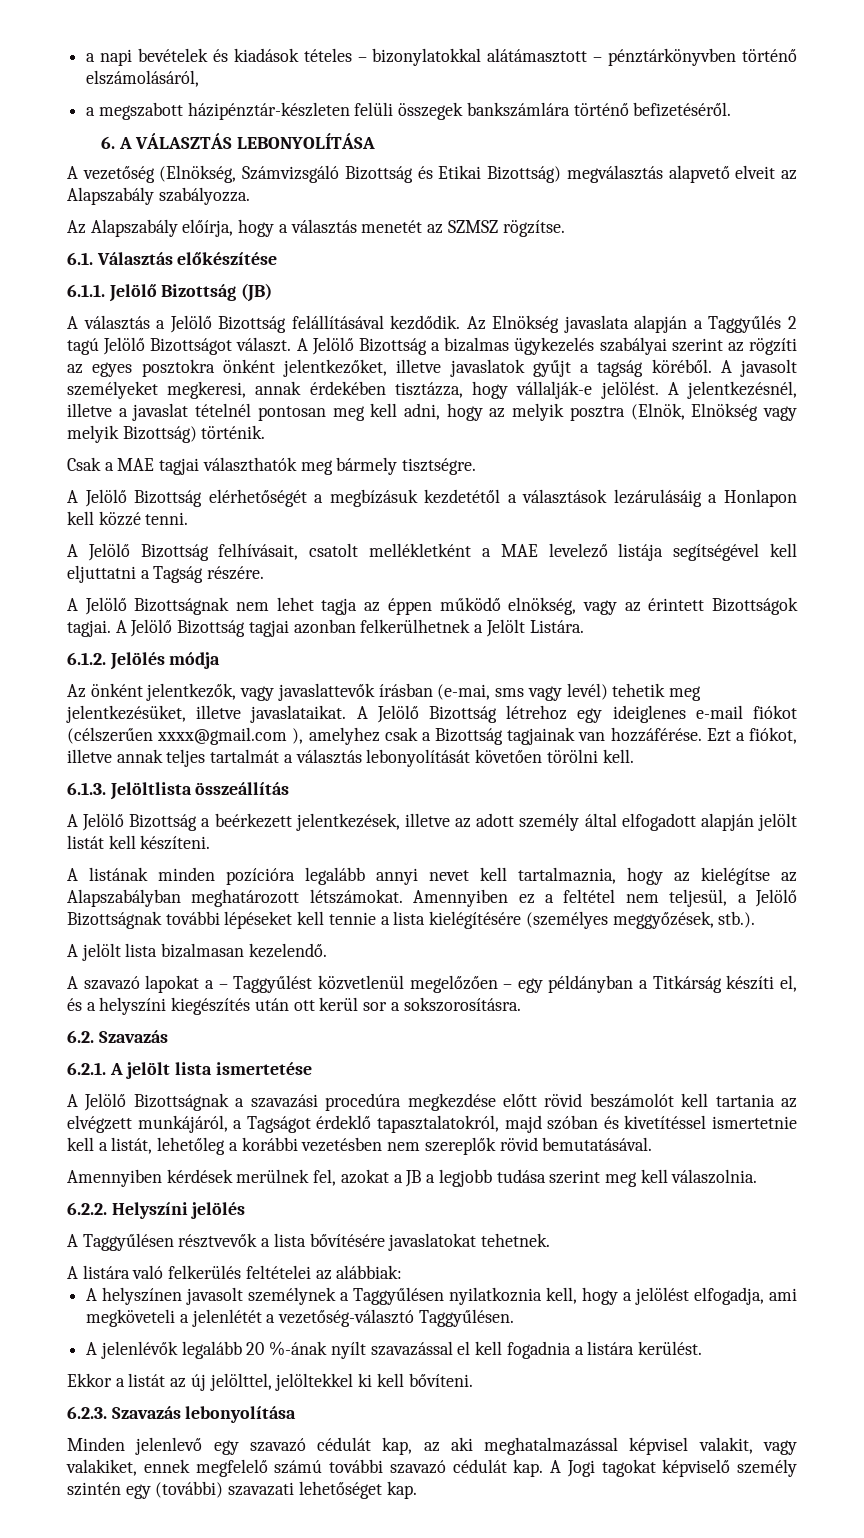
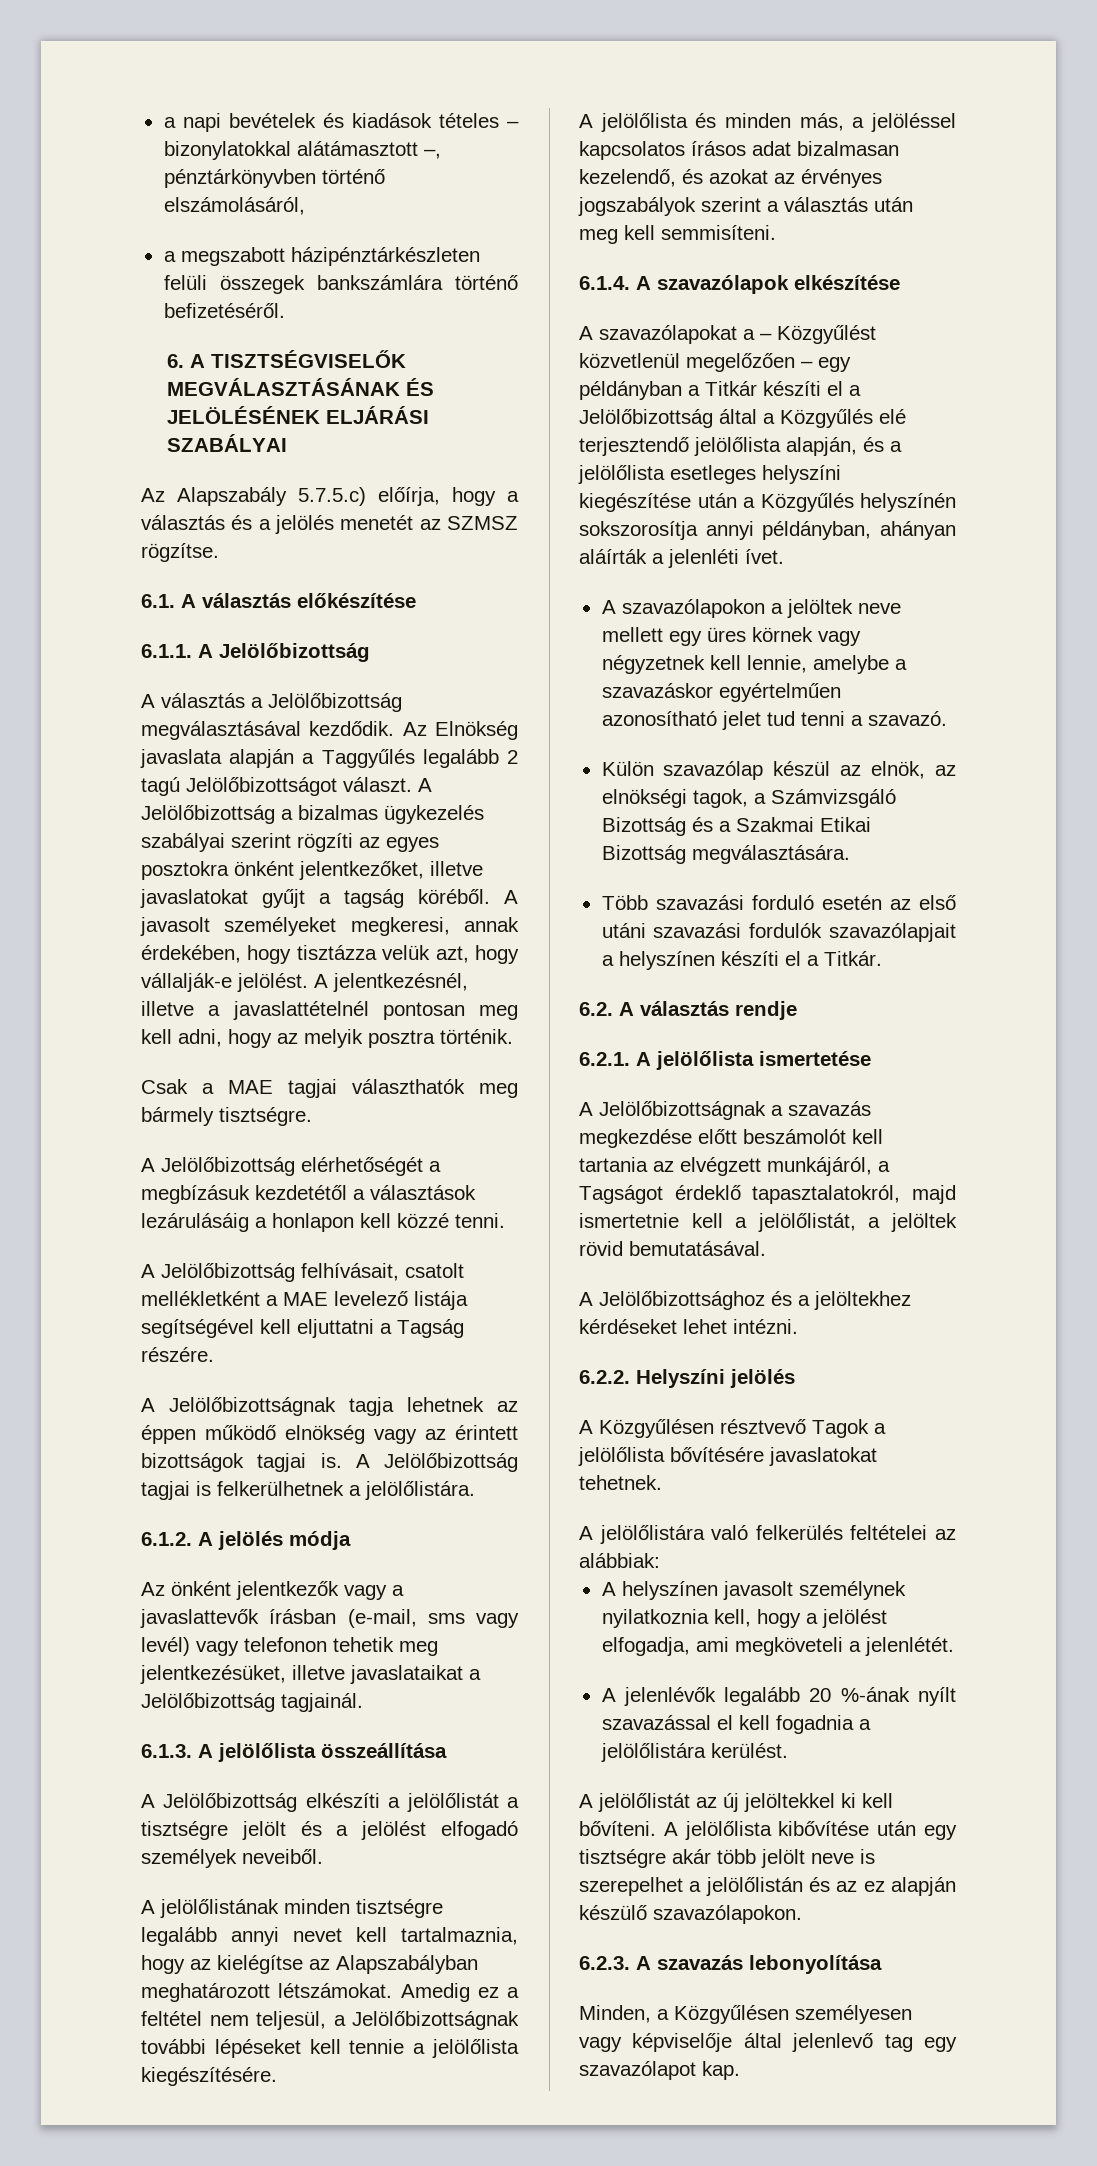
- a napi bevételek és kiadások tételes – bizonylatokkal alátámasztott – pénztárkönyvben történő elszámolásáról,
+ a napi bevételek és kiadások tételes – bizonylatokkal alátámasztott –, pénztárkönyvben történő elszámolásáról,
- a megszabott házipénztár-készleten felüli összegek bankszámlára történő befizetéséről.
+ a megszabott házipénztárkészleten felüli összegek bankszámlára történő befizetéséről.
- 6. A VÁLASZTÁS LEBONYOLÍTÁSA
- A vezetőség (Elnökség, Számvizsgáló Bizottság és Etikai Bizottság) megválasztás alapvető elveit az Alapszabály szabályozza.
+ 6. A TISZTSÉGVISELŐK MEGVÁLASZTÁSÁNAK ÉS JELÖLÉSÉNEK ELJÁRÁSI SZABÁLYAI
- Az Alapszabály előírja, hogy a választás menetét az SZMSZ rögzítse.
+ Az Alapszabály 5.7.5.c) előírja, hogy a választás és a jelölés menetét az SZMSZ rögzítse.
- 6.1. Választás előkészítése
+ 6.1. A választás előkészítése
- 6.1.1. Jelölő Bizottság (JB)
+ 6.1.1. A Jelölőbizottság
- A választás a Jelölő Bizottság felállításával kezdődik.
+ A választás a Jelölőbizottság megválasztásával kezdődik.
- Az Elnökség javaslata alapján a Taggyűlés 2 tagú Jelölő Bizottságot választ. A Jelölő Bizottság a bizalmas ügykezelés szabályai szerint az rögzíti az egyes posztokra önként jelentkezőket, illetve javaslatok gyűjt a tagság köréből.
+ Az Elnökség javaslata alapján a Taggyűlés legalább 2 tagú Jelölőbizottságot választ. A Jelölőbizottság a bizalmas ügykezelés szabályai szerint rögzíti az egyes posztokra önként jelentkezőket, illetve javaslatokat gyűjt a tagság köréből.
- A javasolt személyeket megkeresi, annak érdekében tisztázza, hogy vállalják-e jelölést.
+ A javasolt személyeket megkeresi, annak érdekében, hogy tisztázza velük azt, hogy vállalják-e jelölést.
- A jelentkezésnél, illetve a javaslat tételnél pontosan meg kell adni, hogy az melyik posztra (Elnök, Elnökség vagy melyik Bizottság) történik.
+ A jelentkezésnél, illetve a javaslattételnél pontosan meg kell adni, hogy az melyik posztra történik.
- A Jelölő Bizottság elérhetőségét a megbízásuk kezdetétől a választások lezárulásáig a Honlapon kell közzé tenni.
+ A Jelölőbizottság elérhetőségét a megbízásuk kezdetétől a választások lezárulásáig a honlapon kell közzé tenni.
- A Jelölő Bizottság felhívásait, csatolt mellékletként a MAE levelező listája segítségével kell eljuttatni a Tagság részére.
+ A Jelölőbizottság felhívásait, csatolt mellékletként a MAE levelező listája segítségével kell eljuttatni a Tagság részére.
- A Jelölő Bizottságnak nem lehet tagja az éppen működő elnökség, vagy az érintett Bizottságok tagjai. A Jelölő Bizottság tagjai azonban felkerülhetnek a Jelölt Listára.
+ A Jelölőbizottságnak tagja lehetnek az éppen működő elnökség vagy az érintett bizottságok tagjai is. A Jelölőbizottság tagjai is felkerülhetnek a jelölőlistára.
- 6.1.2. Jelölés módja
+ 6.1.2. A jelölés módja
- Az önként jelentkezők, vagy javaslattevők írásban (e-mai, sms vagy levél) tehetik meg jelentkezésüket, illetve javaslataikat. A Jelölő Bizottság létrehoz egy ideiglenes e-mail fiókot (célszerűen xxxx@gmail.com ), amelyhez csak a Bizottság tagjainak van hozzáférése. Ezt a fiókot, illetve annak teljes tartalmát a választás lebonyolítását követően törölni kell.
- 6.1.3. Jelöltlista összeállítás
- A Jelölő Bizottság a beérkezett jelentkezések, illetve az adott személy által elfogadott alapján jelölt listát kell készíteni.
- A listának minden pozícióra legalább annyi nevet kell tartalmaznia, hogy az kielégítse az Alapszabályban meghatározott létszámokat.
+ Az önként jelentkezők vagy a javaslattevők írásban (e-mail, sms vagy levél) vagy telefonon tehetik meg jelentkezésüket, illetve javaslataikat a Jelölőbizottság tagjainál.
+ 6.1.3. A jelölőlista összeállítása
+ A Jelölőbizottság elkészíti a jelölőlistát a tisztségre jelölt és a jelölést elfogadó személyek neveiből.
+ A jelölőlistának minden tisztségre legalább annyi nevet kell tartalmaznia, hogy az kielégítse az Alapszabályban meghatározott létszámokat.
- Amennyiben ez a feltétel nem teljesül, a Jelölő Bizottságnak további lépéseket kell tennie a lista kielégítésére (személyes meggyőzések, stb.).
- A jelölt lista bizalmasan kezelendő.
- A szavazó lapokat a – Taggyűlést közvetlenül megelőzően – egy példányban a Titkárság készíti el, és a helyszíni kiegészítés után ott kerül sor a sokszorosításra.
- 6.2. Szavazás
+ Amedig ez a feltétel nem teljesül, a Jelölőbizottságnak további lépéseket kell tennie a jelölőlista kiegészítésére.
+ A jelölőlista és minden más, a jelöléssel kapcsolatos írásos adat bizalmasan kezelendő, és azokat az érvényes jogszabályok szerint a választás után meg kell semmisíteni.
+ 6.1.4. A szavazólapok elkészítése
+ A szavazólapokat a – Közgyűlést közvetlenül megelőzően – egy példányban a Titkár készíti el a Jelölőbizottság által a Közgyűlés elé terjesztendő jelölőlista alapján, és a jelölőlista esetleges helyszíni kiegészítése után a Közgyűlés helyszínén sokszorosítja annyi példányban, ahányan aláírták a jelenléti ívet.
+ A szavazólapokon a jelöltek neve mellett egy üres körnek vagy négyzetnek kell lennie, amelybe a szavazáskor egyértelműen azonosítható jelet tud tenni a szavazó.
+ Külön szavazólap készül az elnök, az elnökségi tagok, a Számvizsgáló Bizottság és a Szakmai Etikai Bizottság megválasztására.
+ Több szavazási forduló esetén az első utáni szavazási fordulók szavazólapjait a helyszínen készíti el a Titkár.
+ 6.2. A választás rendje
- 6.2.1. A jelölt lista ismertetése
+ 6.2.1. A jelölőlista ismertetése
- A Jelölő Bizottságnak a szavazási procedúra megkezdése előtt rövid beszámolót kell tartania az elvégzett munkájáról, a Tagságot érdeklő tapasztalatokról, majd szóban és kivetítéssel ismertetnie kell a listát, lehetőleg a korábbi vezetésben nem szereplők rövid bemutatásával.
- Amennyiben kérdések merülnek fel, azokat a JB a legjobb tudása szerint meg kell válaszolnia.
+ A Jelölőbizottságnak a szavazás megkezdése előtt beszámolót kell tartania az elvégzett munkájáról, a Tagságot érdeklő tapasztalatokról, majd ismertetnie kell a jelölőlistát, a jelöltek rövid bemutatásával.
+ A Jelölőbizottsághoz és a jelöltekhez kérdéseket lehet intézni.
- A Taggyűlésen résztvevők a lista bővítésére javaslatokat tehetnek.
+ A Közgyűlésen résztvevő Tagok a jelölőlista bővítésére javaslatokat tehetnek.
- A listára való felkerülés feltételei az alábbiak:
+ A jelölőlistára való felkerülés feltételei az alábbiak:
- A helyszínen javasolt személynek a Taggyűlésen nyilatkoznia kell, hogy a jelölést elfogadja, ami megköveteli a jelenlétét a vezetőség-választó Taggyűlésen.
+ A helyszínen javasolt személynek nyilatkoznia kell, hogy a jelölést elfogadja, ami megköveteli a jelenlétét.
- A jelenlévők legalább 20 %-ának nyílt szavazással el kell fogadnia a listára kerülést.
+ A jelenlévők legalább 20 %-ának nyílt szavazással el kell fogadnia a jelölőlistára kerülést.
- Ekkor a listát az új jelölttel, jelöltekkel ki kell bővíteni.
+ A jelölőlistát az új jelöltekkel ki kell bővíteni. A jelölőlista kibővítése után egy tisztségre akár több jelölt neve is szerepelhet a jelölőlistán és az ez alapján készülő szavazólapokon.
- 6.2.3. Szavazás lebonyolítása
+ 6.2.3. A szavazás lebonyolítása
- Minden jelenlevő egy szavazó cédulát kap, az aki meghatalmazással képvisel valakit, vagy valakiket, ennek megfelelő számú további szavazó cédulát kap. A Jogi tagokat képviselő személy szintén egy (további) szavazati lehetőséget kap.
+ Minden, a Közgyűlésen személyesen vagy képviselője által jelenlevő tag egy szavazólapot kap.

